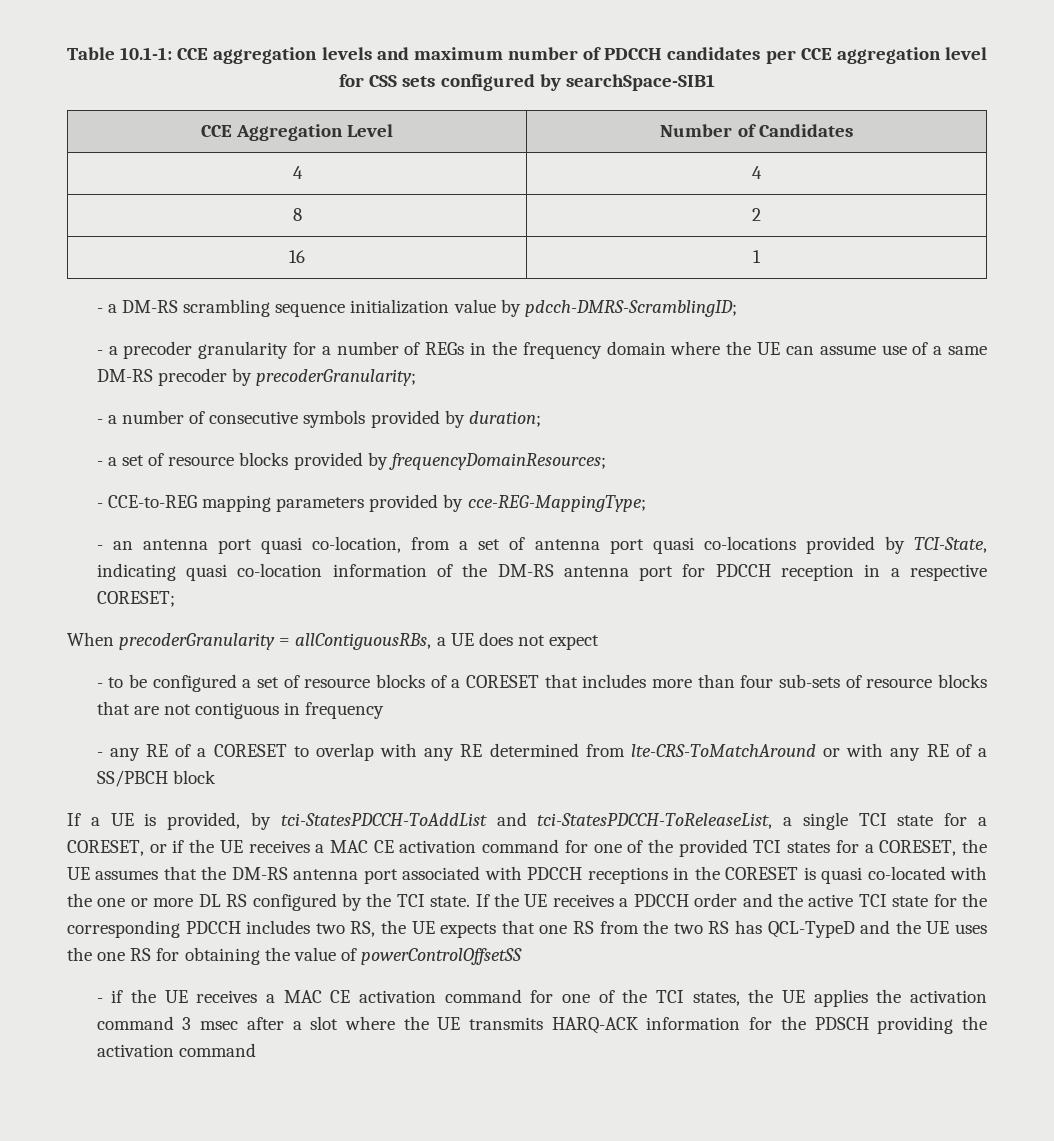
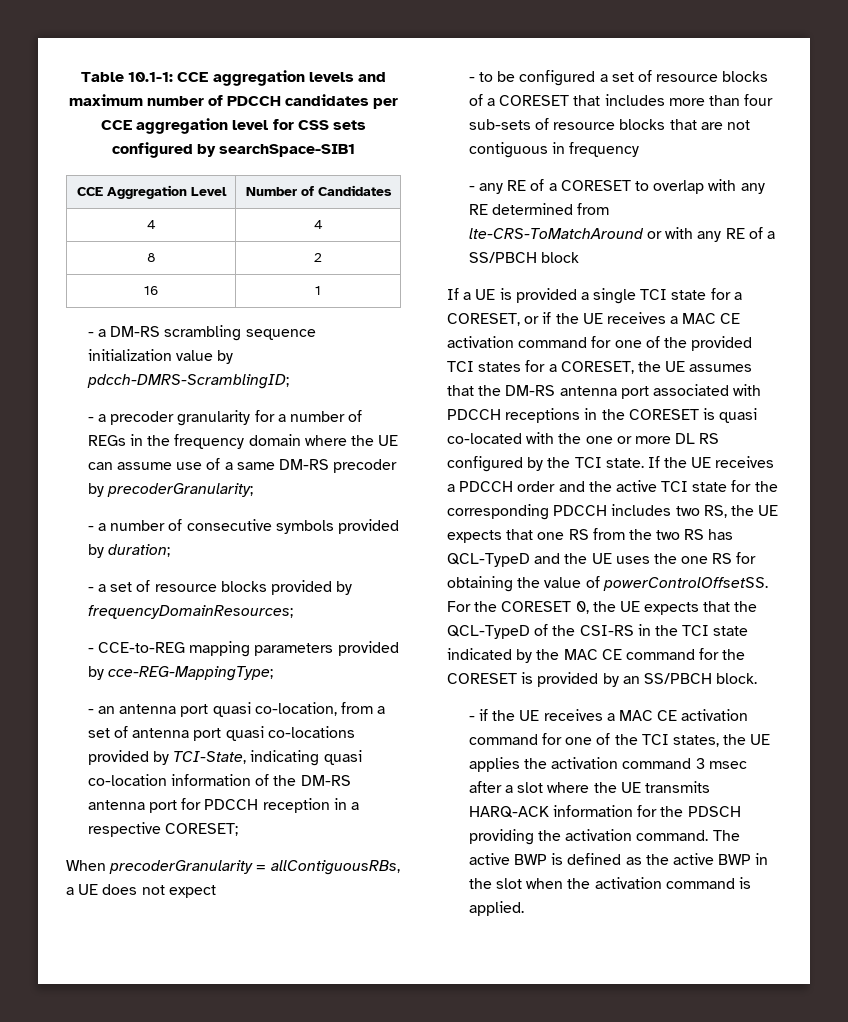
- If a UE is provided, by tci-StatesPDCCH-ToAddList and tci-StatesPDCCH-ToReleaseList, a single TCI state for a CORESET, or if the UE receives a MAC CE activation command for one of the provided TCI states for a CORESET, the UE assumes that the DM-RS antenna port associated with PDCCH receptions in the CORESET is quasi co-located with the one or more DL RS configured by the TCI state.
+ If a UE is provided a single TCI state for a CORESET, or if the UE receives a MAC CE activation command for one of the provided TCI states for a CORESET, the UE assumes that the DM-RS antenna port associated with PDCCH receptions in the CORESET is quasi co-located with the one or more DL RS configured by the TCI state.
- If the UE receives a PDCCH order and the active TCI state for the corresponding PDCCH includes two RS, the UE expects that one RS from the two RS has QCL-TypeD and the UE uses the one RS for obtaining the value of powerControlOffsetSS
+ If the UE receives a PDCCH order and the active TCI state for the corresponding PDCCH includes two RS, the UE expects that one RS from the two RS has QCL-TypeD and the UE uses the one RS for obtaining the value of powerControlOffsetSS. For the CORESET 0, the UE expects that the QCL-TypeD of the CSI-RS in the TCI state indicated by the MAC CE command for the CORESET is provided by an SS/PBCH block.
- - if the UE receives a MAC CE activation command for one of the TCI states, the UE applies the activation command 3 msec after a slot where the UE transmits HARQ-ACK information for the PDSCH providing the activation command
+ - if the UE receives a MAC CE activation command for one of the TCI states, the UE applies the activation command 3 msec after a slot where the UE transmits HARQ-ACK information for the PDSCH providing the activation command. The active BWP is defined as the active BWP in the slot when the activation command is applied.

